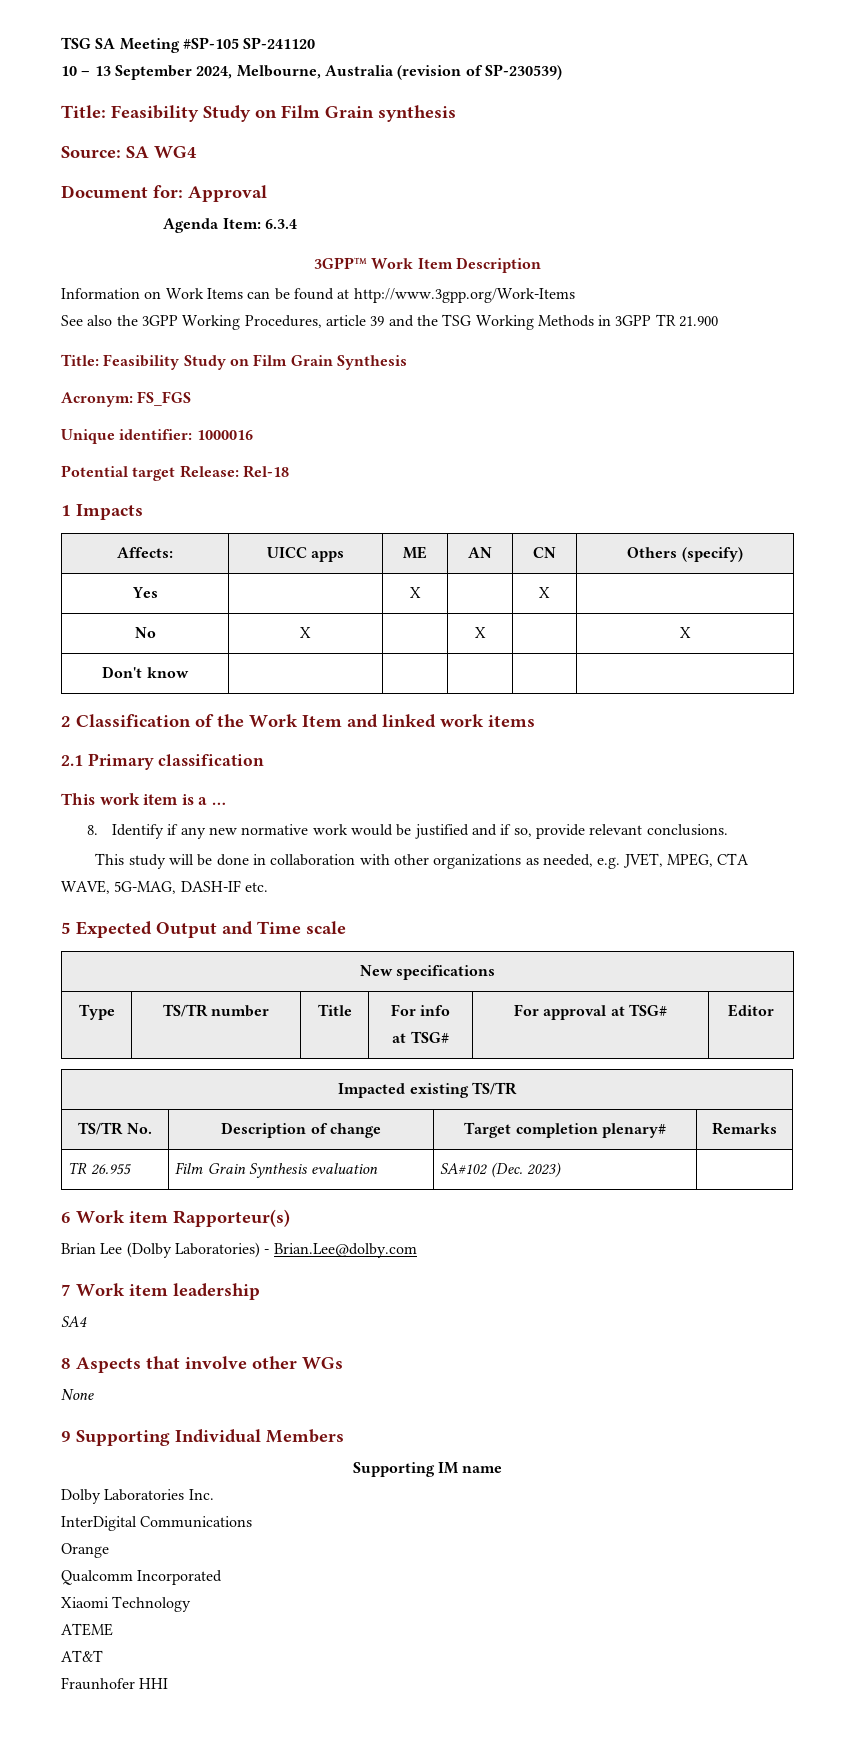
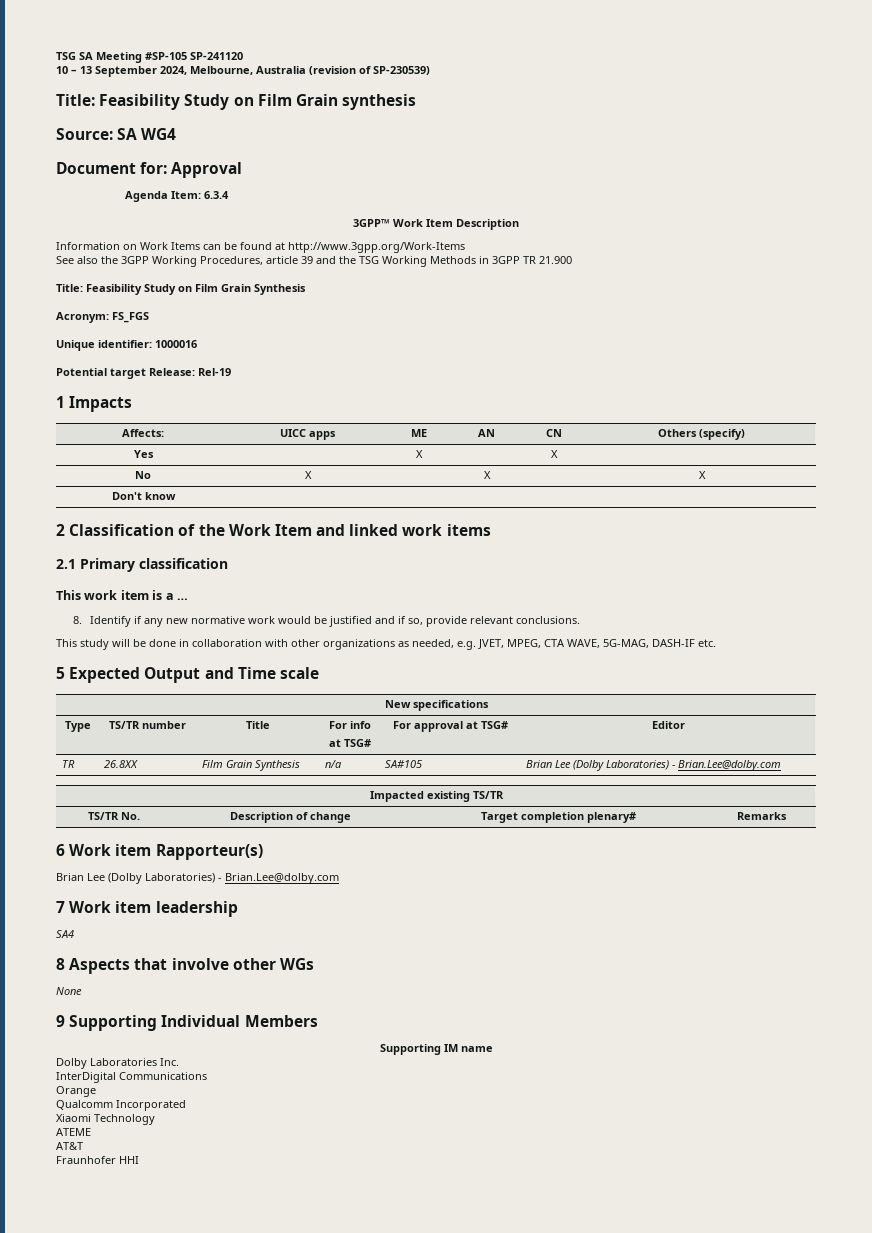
- Potential target Release: Rel-18
+ Potential target Release: Rel-19
+ TR | 26.8XX | Film Grain Synthesis | n/a | SA#105 | Brian Lee (Dolby Laboratories) - Brian.Lee@dolby.com
- TR 26.955 | Film Grain Synthesis evaluation | SA#102 (Dec. 2023) |

